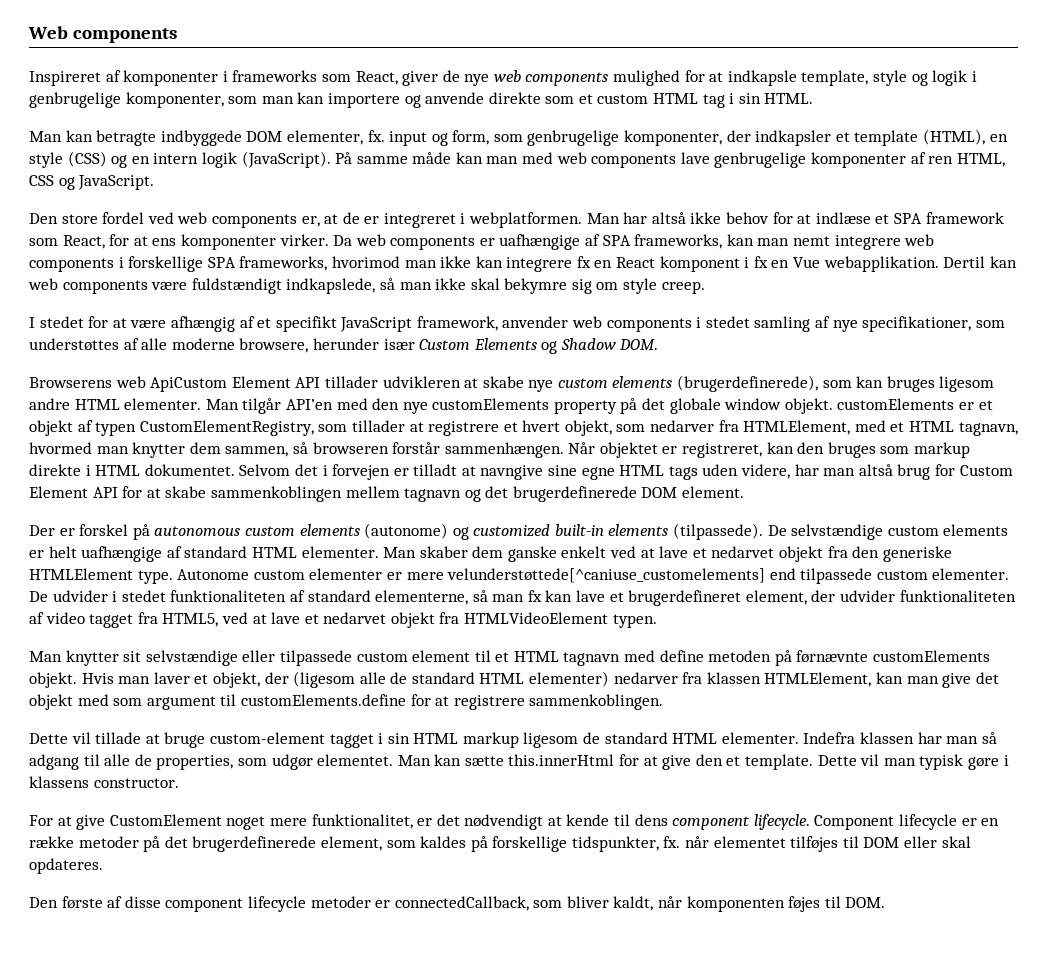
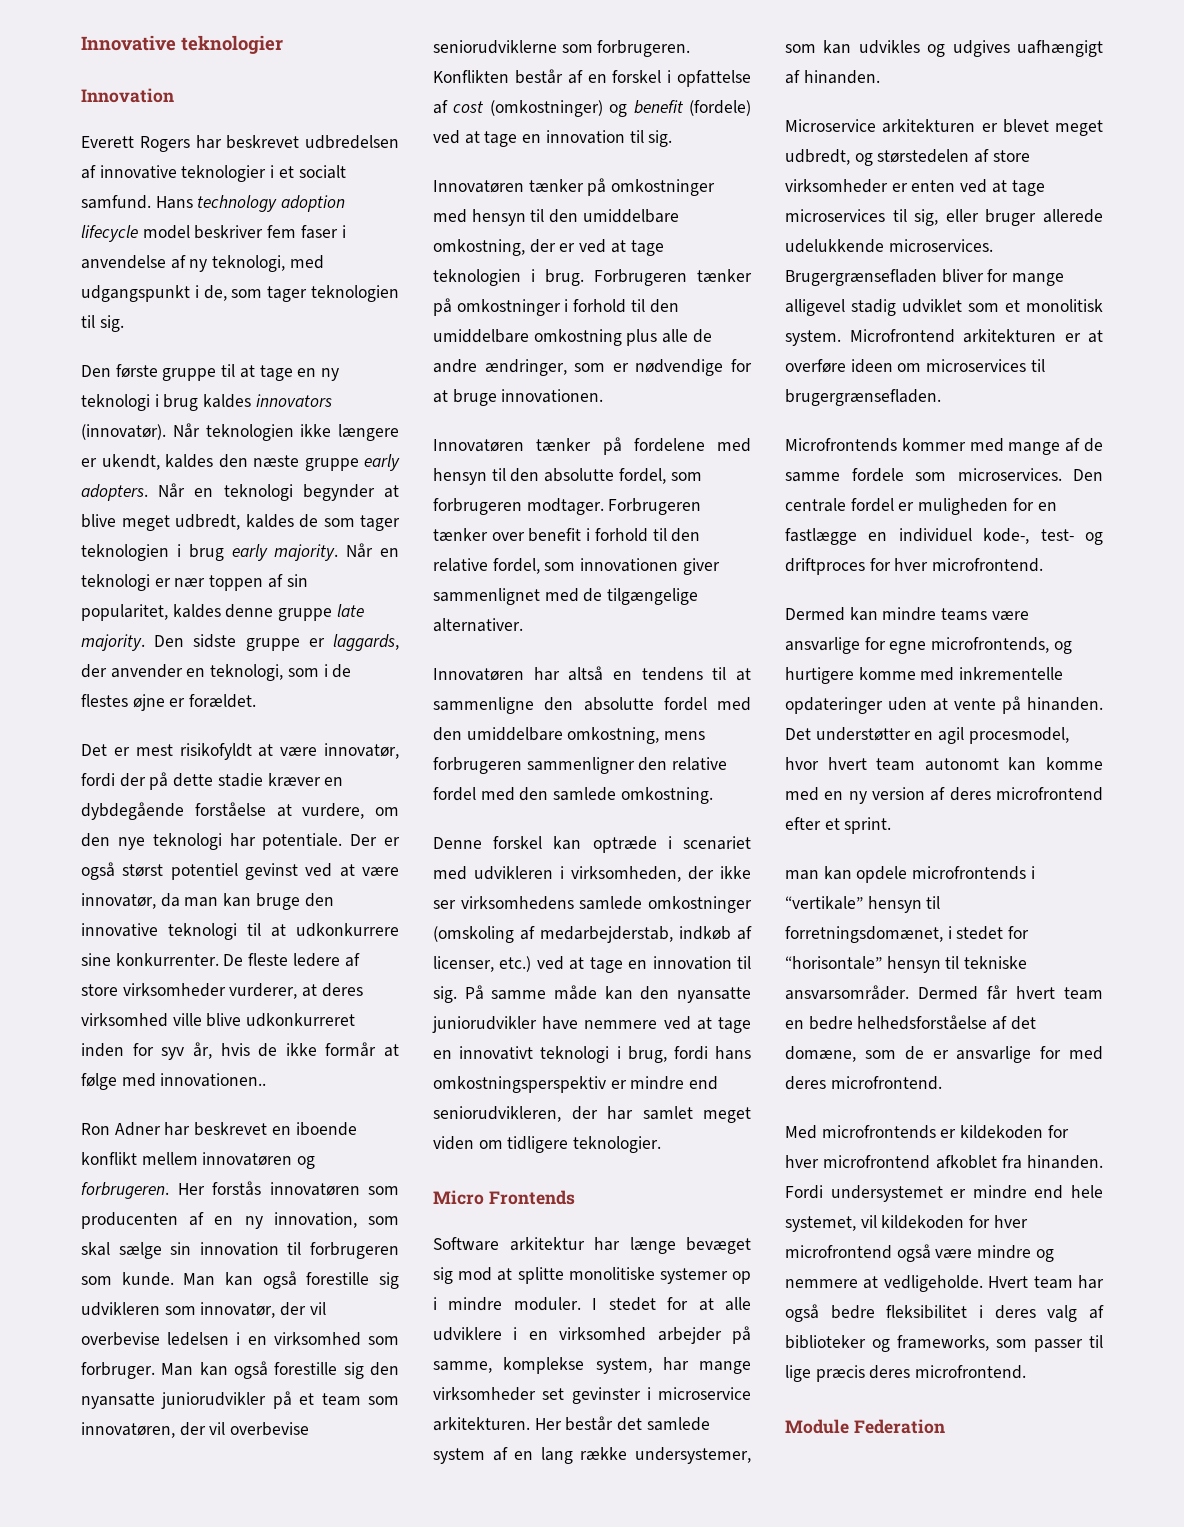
- Web components
- Inspireret af komponenter i frameworks som React, giver de nye web components mulighed for at indkapsle template, style og logik i genbrugelige komponenter, som man kan importere og anvende direkte som et custom HTML tag i sin HTML.
- Man kan betragte indbyggede DOM elementer, fx. input og form, som genbrugelige komponenter, der indkapsler et template (HTML), en style (CSS) og en intern logik (JavaScript). På samme måde kan man med web components lave genbrugelige komponenter af ren HTML, CSS og JavaScript.
- Den store fordel ved web components er, at de er integreret i webplatformen. Man har altså ikke behov for at indlæse et SPA framework som React, for at ens komponenter virker. Da web components er uafhængige af SPA frameworks, kan man nemt integrere web components i forskellige SPA frameworks, hvorimod man ikke kan integrere fx en React komponent i fx en Vue webapplikation. Dertil kan web components være fuldstændigt indkapslede, så man ikke skal bekymre sig om style creep.
- I stedet for at være afhængig af et specifikt JavaScript framework, anvender web components i stedet samling af nye specifikationer, som understøttes af alle moderne browsere, herunder især Custom Elements og Shadow DOM.
- Browserens web ApiCustom Element API tillader udvikleren at skabe nye custom elements (brugerdefinerede), som kan bruges ligesom andre HTML elementer. Man tilgår API’en med den nye customElements property på det globale window objekt. customElements er et objekt af typen CustomElementRegistry, som tillader at registrere et hvert objekt, som nedarver fra HTMLElement, med et HTML tagnavn, hvormed man knytter dem sammen, så browseren forstår sammenhængen. Når objektet er registreret, kan den bruges som markup direkte i HTML dokumentet. Selvom det i forvejen er tilladt at navngive sine egne HTML tags uden videre, har man altså brug for Custom Element API for at skabe sammenkoblingen mellem tagnavn og det brugerdefinerede DOM element.
- Der er forskel på autonomous custom elements (autonome) og customized built-in elements (tilpassede). De selvstændige custom elements er helt uafhængige af standard HTML elementer. Man skaber dem ganske enkelt ved at lave et nedarvet objekt fra den generiske HTMLElement type. Autonome custom elementer er mere velunderstøttede[^caniuse_customelements] end tilpassede custom elementer. De udvider i stedet funktionaliteten af standard elementerne, så man fx kan lave et brugerdefineret element, der udvider funktionaliteten af video tagget fra HTML5, ved at lave et nedarvet objekt fra HTMLVideoElement typen.
- Man knytter sit selvstændige eller tilpassede custom element til et HTML tagnavn med define metoden på førnævnte customElements objekt. Hvis man laver et objekt, der (ligesom alle de standard HTML elementer) nedarver fra klassen HTMLElement, kan man give det objekt med som argument til customElements.define for at registrere sammenkoblingen.
- Dette vil tillade at bruge custom-element tagget i sin HTML markup ligesom de standard HTML elementer. Indefra klassen har man så adgang til alle de properties, som udgør elementet. Man kan sætte this.innerHtml for at give den et template. Dette vil man typisk gøre i klassens constructor.
- For at give CustomElement noget mere funktionalitet, er det nødvendigt at kende til dens component lifecycle. Component lifecycle er en række metoder på det brugerdefinerede element, som kaldes på forskellige tidspunkter, fx. når elementet tilføjes til DOM eller skal opdateres.
- Den første af disse component lifecycle metoder er connectedCallback, som bliver kaldt, når komponenten føjes til DOM.
+ Innovative teknologier
+ Innovation
+ Everett Rogers har beskrevet udbredelsen af innovative teknologier i et socialt samfund. Hans technology adoption lifecycle model beskriver fem faser i anvendelse af ny teknologi, med udgangspunkt i de, som tager teknologien til sig.
+ Den første gruppe til at tage en ny teknologi i brug kaldes innovators (innovatør). Når teknologien ikke længere er ukendt, kaldes den næste gruppe early adopters. Når en teknologi begynder at blive meget udbredt, kaldes de som tager teknologien i brug early majority. Når en teknologi er nær toppen af sin popularitet, kaldes denne gruppe late majority. Den sidste gruppe er laggards, der anvender en teknologi, som i de flestes øjne er forældet.
+ Det er mest risikofyldt at være innovatør, fordi der på dette stadie kræver en dybdegående forståelse at vurdere, om den nye teknologi har potentiale. Der er også størst potentiel gevinst ved at være innovatør, da man kan bruge den innovative teknologi til at udkonkurrere sine konkurrenter. De fleste ledere af store virksomheder vurderer, at deres virksomhed ville blive udkonkurreret inden for syv år, hvis de ikke formår at følge med innovationen..
+ Ron Adner har beskrevet en iboende konflikt mellem innovatøren og forbrugeren. Her forstås innovatøren som producenten af en ny innovation, som skal sælge sin innovation til forbrugeren som kunde. Man kan også forestille sig udvikleren som innovatør, der vil overbevise ledelsen i en virksomhed som forbruger. Man kan også forestille sig den nyansatte juniorudvikler på et team som innovatøren, der vil overbevise seniorudviklerne som forbrugeren. Konflikten består af en forskel i opfattelse af cost (omkostninger) og benefit (fordele) ved at tage en innovation til sig.
+ Innovatøren tænker på omkostninger med hensyn til den umiddelbare omkostning, der er ved at tage teknologien i brug. Forbrugeren tænker på omkostninger i forhold til den umiddelbare omkostning plus alle de andre ændringer, som er nødvendige for at bruge innovationen.
+ Innovatøren tænker på fordelene med hensyn til den absolutte fordel, som forbrugeren modtager. Forbrugeren tænker over benefit i forhold til den relative fordel, som innovationen giver sammenlignet med de tilgængelige alternativer.
+ Innovatøren har altså en tendens til at sammenligne den absolutte fordel med den umiddelbare omkostning, mens forbrugeren sammenligner den relative fordel med den samlede omkostning.
+ Denne forskel kan optræde i scenariet med udvikleren i virksomheden, der ikke ser virksomhedens samlede omkostninger (omskoling af medarbejderstab, indkøb af licenser, etc.) ved at tage en innovation til sig. På samme måde kan den nyansatte juniorudvikler have nemmere ved at tage en innovativt teknologi i brug, fordi hans omkostningsperspektiv er mindre end seniorudvikleren, der har samlet meget viden om tidligere teknologier.
+ Micro Frontends
+ Software arkitektur har længe bevæget sig mod at splitte monolitiske systemer op i mindre moduler. I stedet for at alle udviklere i en virksomhed arbejder på samme, komplekse system, har mange virksomheder set gevinster i microservice arkitekturen. Her består det samlede system af en lang række undersystemer, som kan udvikles og udgives uafhængigt af hinanden.
+ Microservice arkitekturen er blevet meget udbredt, og størstedelen af store virksomheder er enten ved at tage microservices til sig, eller bruger allerede udelukkende microservices. Brugergrænsefladen bliver for mange alligevel stadig udviklet som et monolitisk system. Microfrontend arkitekturen er at overføre ideen om microservices til brugergrænsefladen.
+ Microfrontends kommer med mange af de samme fordele som microservices. Den centrale fordel er muligheden for en fastlægge en individuel kode-, test- og driftproces for hver microfrontend.
+ Dermed kan mindre teams være ansvarlige for egne microfrontends, og hurtigere komme med inkrementelle opdateringer uden at vente på hinanden. Det understøtter en agil procesmodel, hvor hvert team autonomt kan komme med en ny version af deres microfrontend efter et sprint.
+ man kan opdele microfrontends i “vertikale” hensyn til forretningsdomænet, i stedet for “horisontale” hensyn til tekniske ansvarsområder. Dermed får hvert team en bedre helhedsforståelse af det domæne, som de er ansvarlige for med deres microfrontend.
+ Med microfrontends er kildekoden for hver microfrontend afkoblet fra hinanden. Fordi undersystemet er mindre end hele systemet, vil kildekoden for hver microfrontend også være mindre og nemmere at vedligeholde. Hvert team har også bedre fleksibilitet i deres valg af biblioteker og frameworks, som passer til lige præcis deres microfrontend.
+ Module Federation

